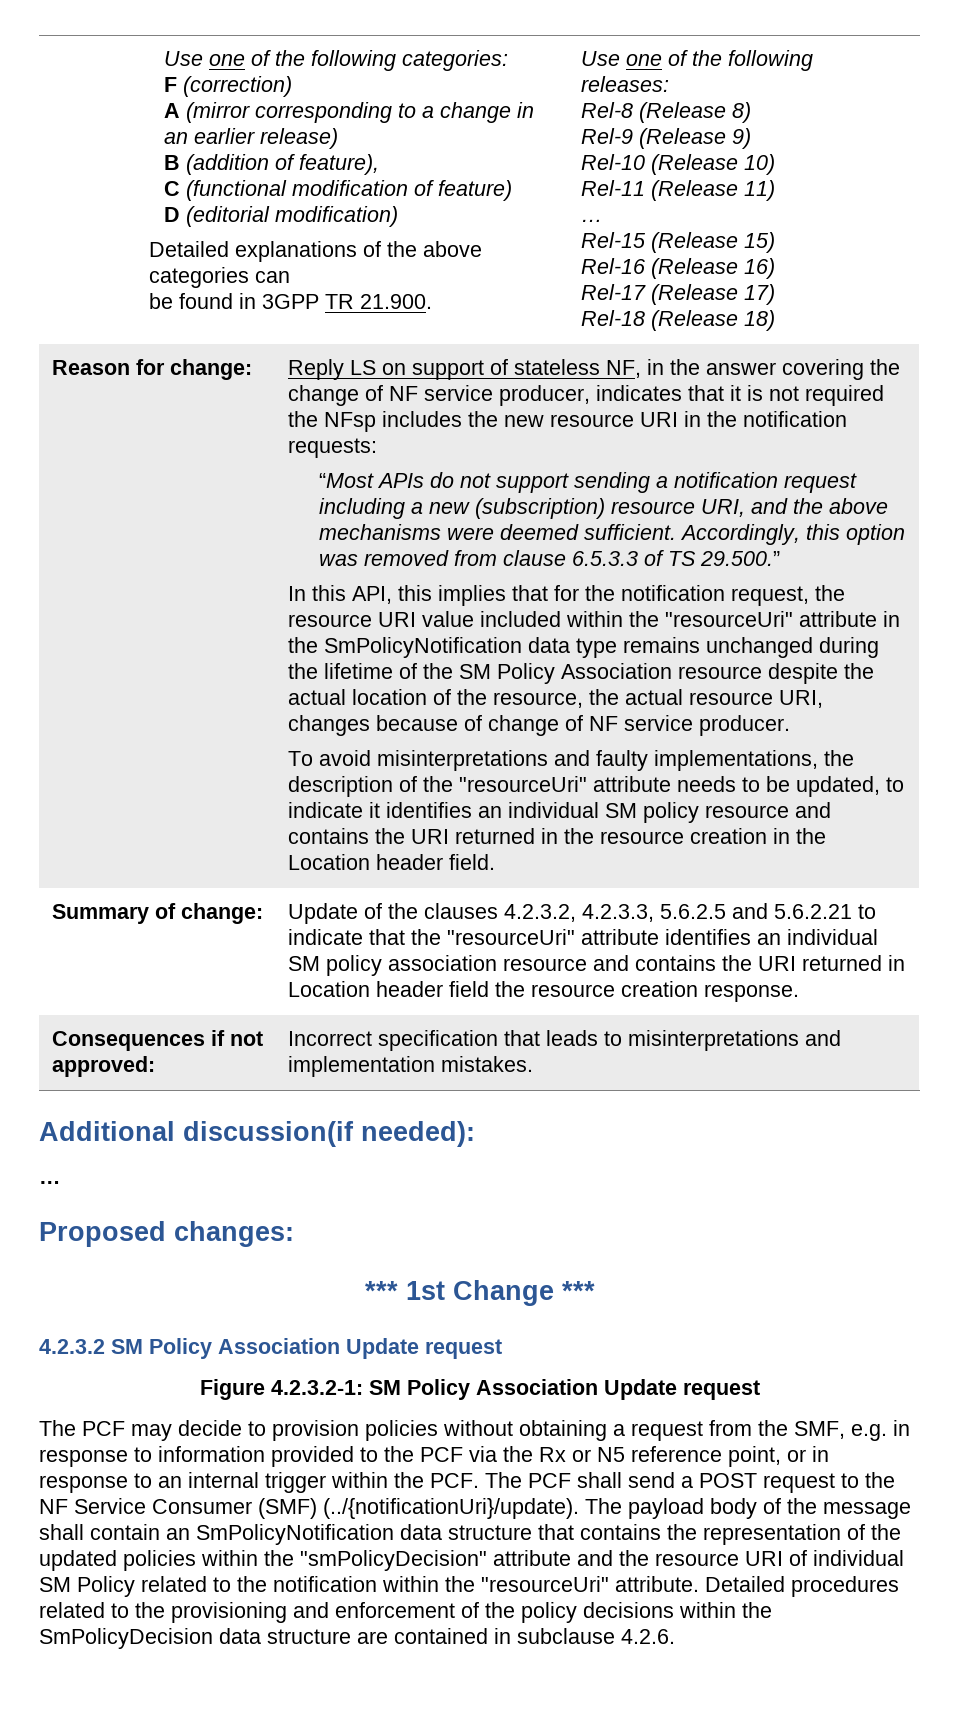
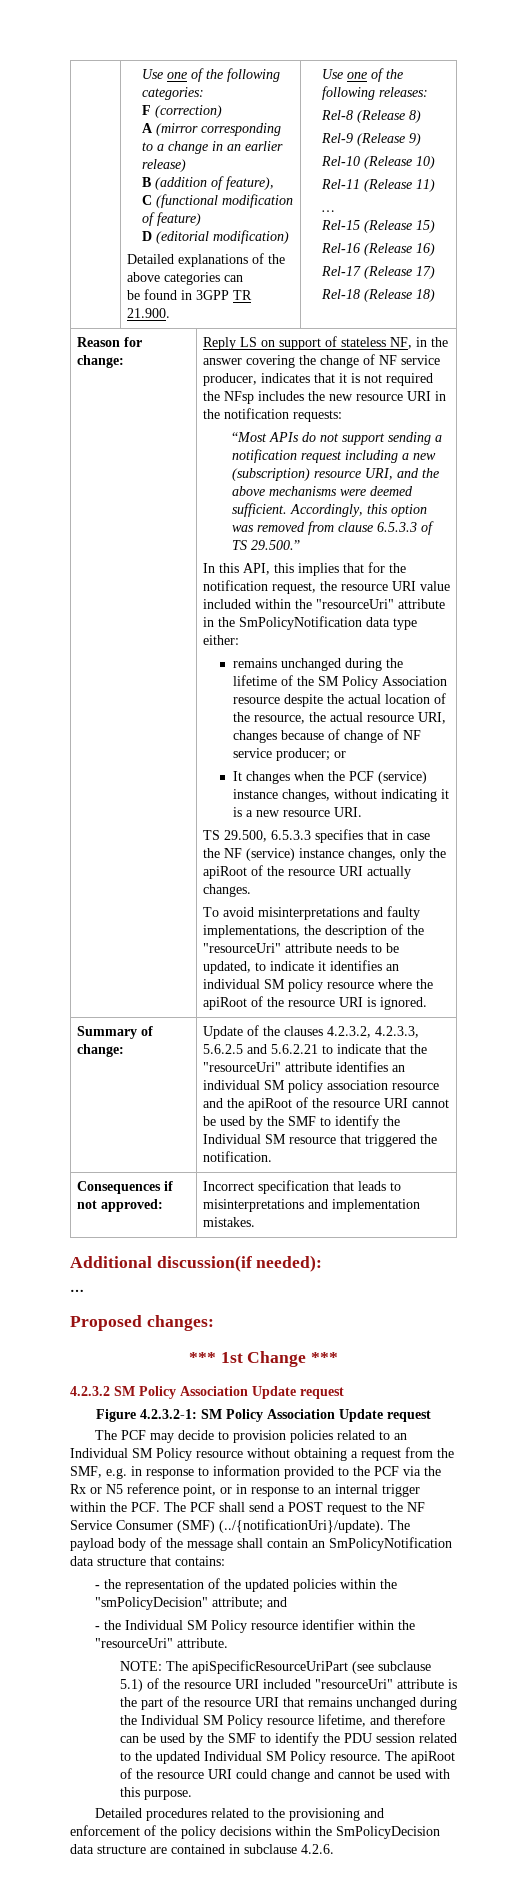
- In this API, this implies that for the notification request, the resource URI value included within the "resourceUri" attribute in the SmPolicyNotification data type remains unchanged during the lifetime of the SM Policy Association resource despite the actual location of the resource, the actual resource URI, changes because of change of NF service producer.
+ In this API, this implies that for the notification request, the resource URI value included within the "resourceUri" attribute in the SmPolicyNotification data type either:
+ remains unchanged during the lifetime of the SM Policy Association resource despite the actual location of the resource, the actual resource URI, changes because of change of NF service producer; or
+ It changes when the PCF (service) instance changes, without indicating it is a new resource URI.
+ TS 29.500, 6.5.3.3 specifies that in case the NF (service) instance changes, only the apiRoot of the resource URI actually changes.
- To avoid misinterpretations and faulty implementations, the description of the "resourceUri" attribute needs to be updated, to indicate it identifies an individual SM policy resource and contains the URI returned in the resource creation in the Location header field.
+ To avoid misinterpretations and faulty implementations, the description of the "resourceUri" attribute needs to be updated, to indicate it identifies an individual SM policy resource where the apiRoot of the resource URI is ignored.
- Update of the clauses 4.2.3.2, 4.2.3.3, 5.6.2.5 and 5.6.2.21 to indicate that the "resourceUri" attribute identifies an individual SM policy association resource and contains the URI returned in Location header field the resource creation response.
+ Update of the clauses 4.2.3.2, 4.2.3.3, 5.6.2.5 and 5.6.2.21 to indicate that the "resourceUri" attribute identifies an individual SM policy association resource and the apiRoot of the resource URI cannot be used by the SMF to identify the Individual SM resource that triggered the notification.
- The PCF may decide to provision policies without obtaining a request from the SMF, e.g. in response to information provided to the PCF via the Rx or N5 reference point, or in response to an internal trigger within the PCF. The PCF shall send a POST request to the NF Service Consumer (SMF) (../{notificationUri}/update). The payload body of the message shall contain an SmPolicyNotification data structure that contains the representation of the updated policies within the "smPolicyDecision" attribute and the resource URI of individual SM Policy related to the notification within the "resourceUri" attribute. Detailed procedures related to the provisioning and enforcement of the policy decisions within the SmPolicyDecision data structure are contained in subclause 4.2.6.
+ The PCF may decide to provision policies related to an Individual SM Policy resource without obtaining a request from the SMF, e.g. in response to information provided to the PCF via the Rx or N5 reference point, or in response to an internal trigger within the PCF. The PCF shall send a POST request to the NF Service Consumer (SMF) (../{notificationUri}/update). The payload body of the message shall contain an SmPolicyNotification data structure that contains:
+ - the representation of the updated policies within the "smPolicyDecision" attribute; and
+ - the Individual SM Policy resource identifier within the "resourceUri" attribute.
+ NOTE: The apiSpecificResourceUriPart (see subclause 5.1) of the resource URI included "resourceUri" attribute is the part of the resource URI that remains unchanged during the Individual SM Policy resource lifetime, and therefore can be used by the SMF to identify the PDU session related to the updated Individual SM Policy resource. The apiRoot of the resource URI could change and cannot be used with this purpose.
+ Detailed procedures related to the provisioning and enforcement of the policy decisions within the SmPolicyDecision data structure are contained in subclause 4.2.6.

